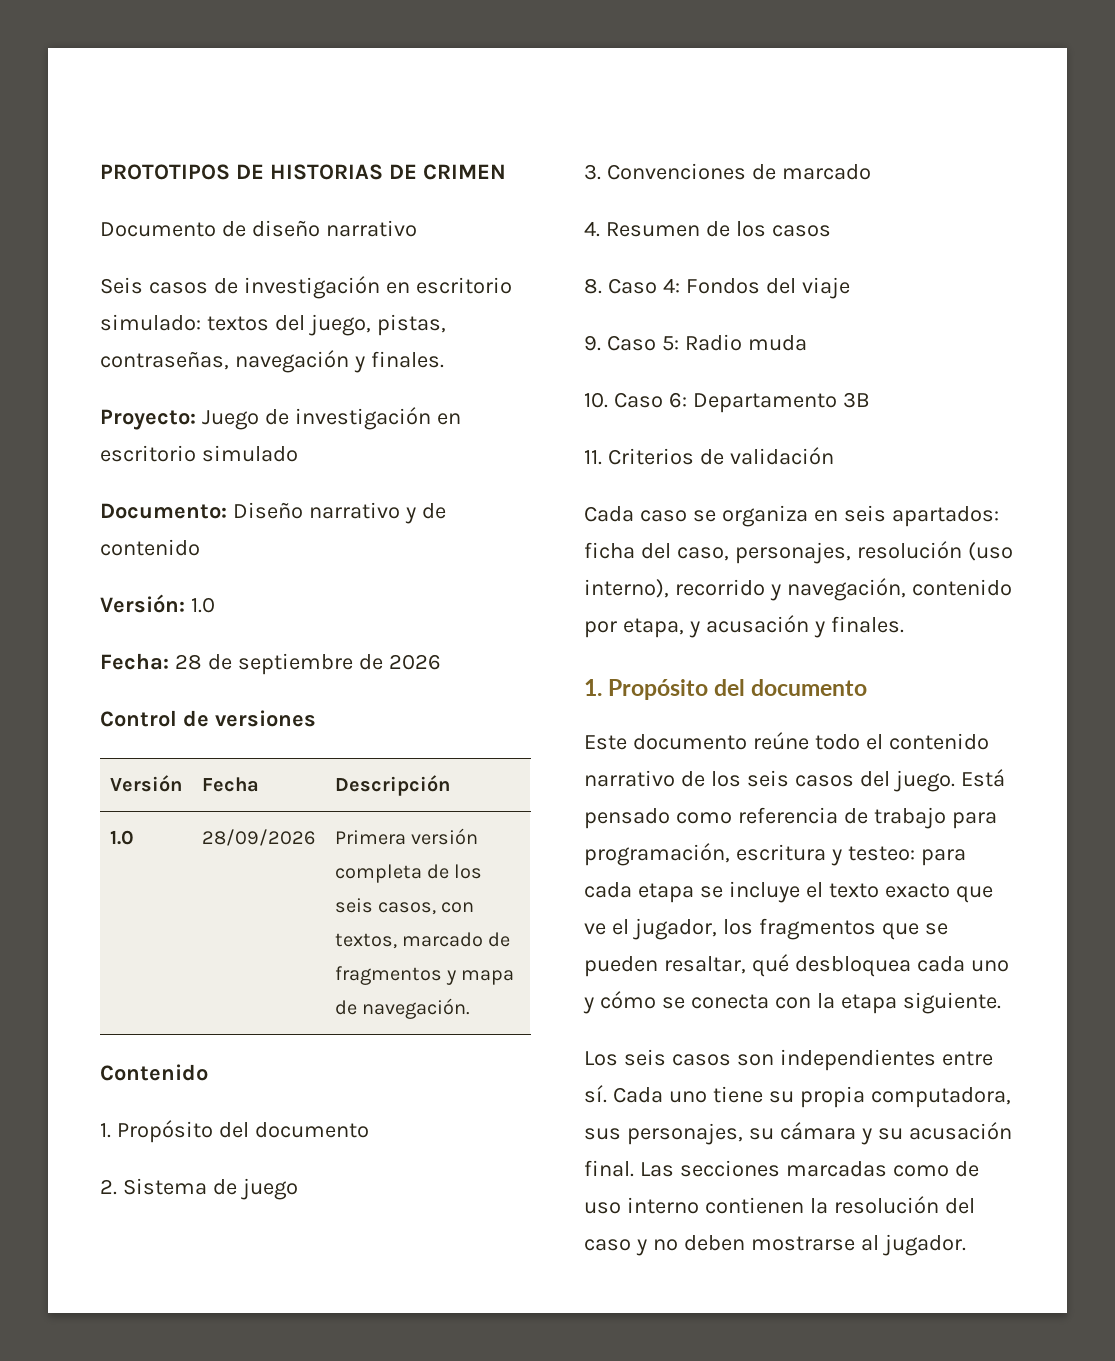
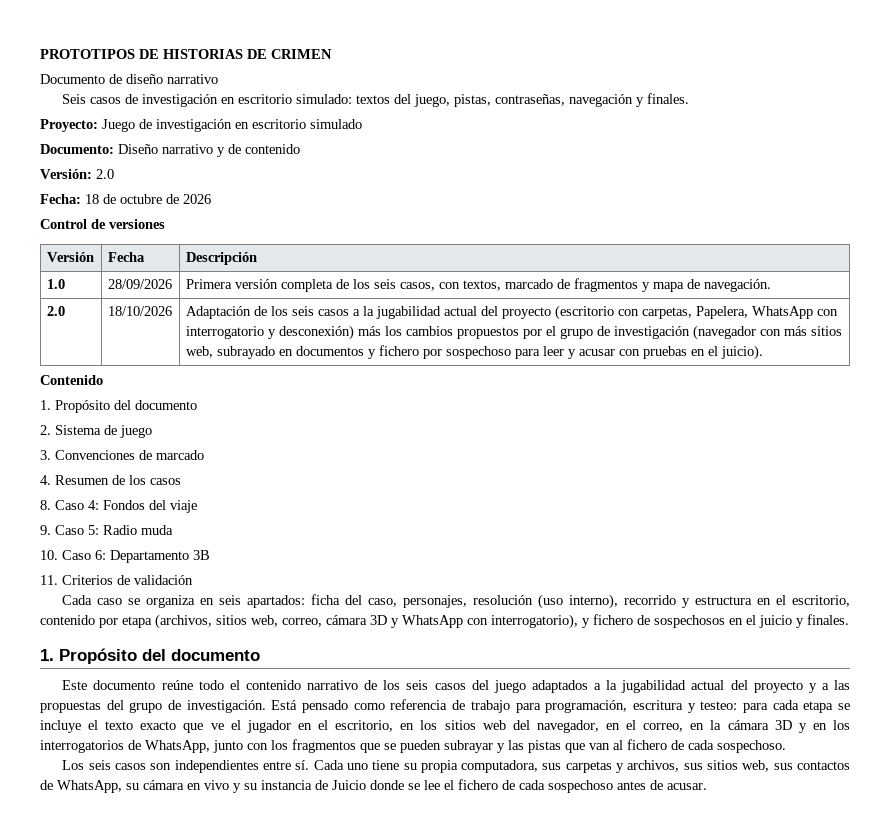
- Versión: 1.0
+ Versión: 2.0
- Fecha: 28 de septiembre de 2026
+ Fecha: 18 de octubre de 2026
+ 2.0 | 18/10/2026 | Adaptación de los seis casos a la jugabilidad actual del proyecto (escritorio con carpetas, Papelera, WhatsApp con interrogatorio y desconexión) más los cambios propuestos por el grupo de investigación (navegador con más sitios web, subrayado en documentos y fichero por sospechoso para leer y acusar con pruebas en el juicio).
- Cada caso se organiza en seis apartados: ficha del caso, personajes, resolución (uso interno), recorrido y navegación, contenido por etapa, y acusación y finales.
+ Cada caso se organiza en seis apartados: ficha del caso, personajes, resolución (uso interno), recorrido y estructura en el escritorio, contenido por etapa (archivos, sitios web, correo, cámara 3D y WhatsApp con interrogatorio), y fichero de sospechosos en el juicio y finales.
- Este documento reúne todo el contenido narrativo de los seis casos del juego.
+ Este documento reúne todo el contenido narrativo de los seis casos del juego adaptados a la jugabilidad actual del proyecto y a las propuestas del grupo de investigación.
- Está pensado como referencia de trabajo para programación, escritura y testeo: para cada etapa se incluye el texto exacto que ve el jugador, los fragmentos que se pueden resaltar, qué desbloquea cada uno y cómo se conecta con la etapa siguiente.
+ Está pensado como referencia de trabajo para programación, escritura y testeo: para cada etapa se incluye el texto exacto que ve el jugador en el escritorio, en los sitios web del navegador, en el correo, en la cámara 3D y en los interrogatorios de WhatsApp, junto con los fragmentos que se pueden subrayar y las pistas que van al fichero de cada sospechoso.
- Cada uno tiene su propia computadora, sus personajes, su cámara y su acusación final. Las secciones marcadas como de uso interno contienen la resolución del caso y no deben mostrarse al jugador.
+ Cada uno tiene su propia computadora, sus carpetas y archivos, sus sitios web, sus contactos de WhatsApp, su cámara en vivo y su instancia de Juicio donde se lee el fichero de cada sospechoso antes de acusar.

